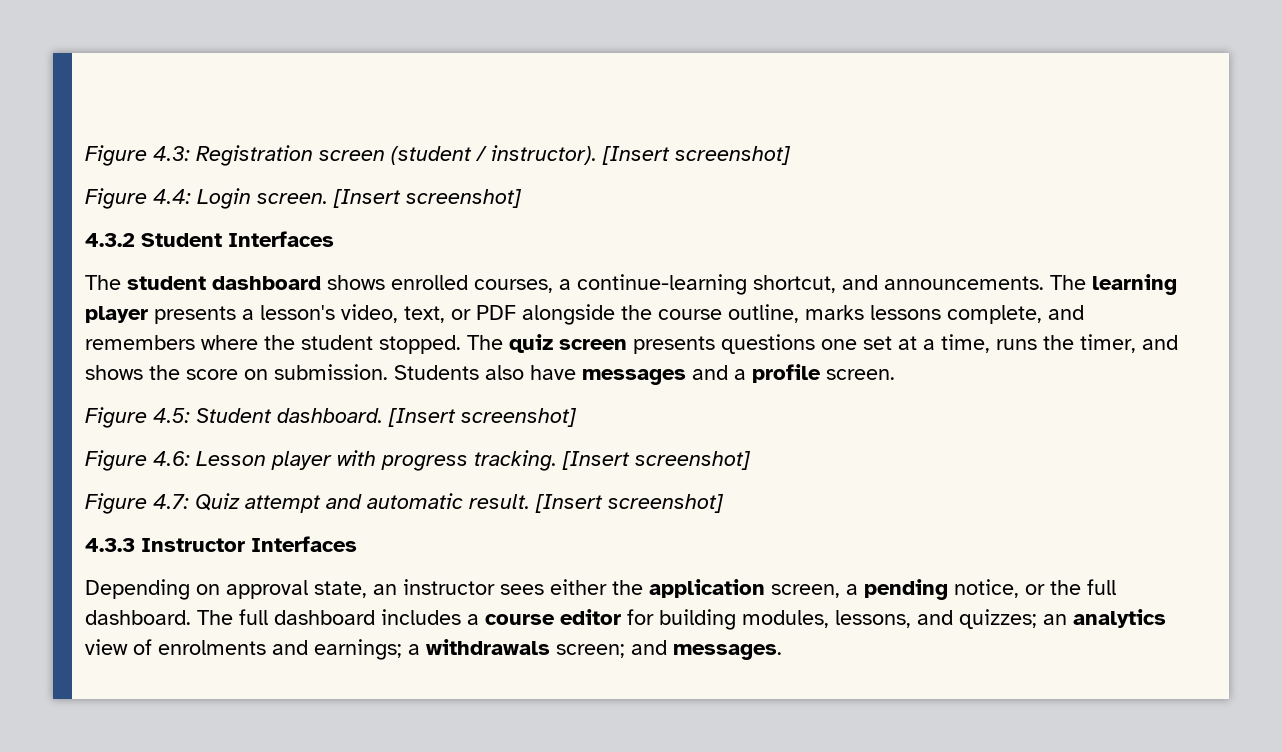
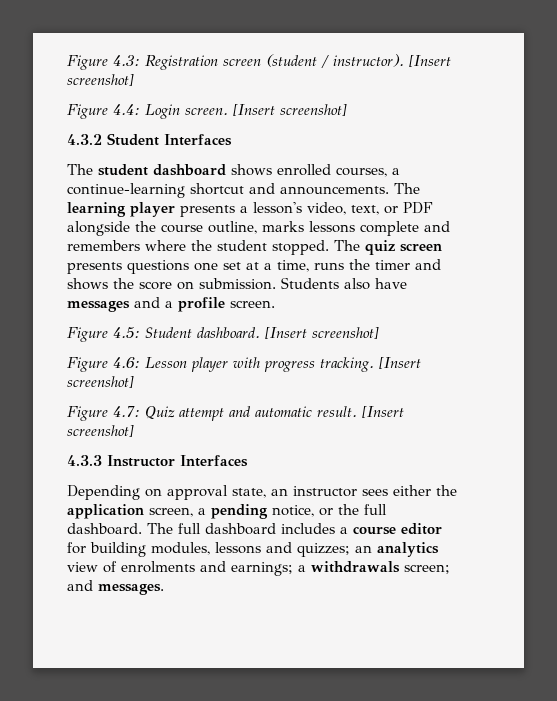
- The student dashboard shows enrolled courses, a continue-learning shortcut, and announcements.
+ The student dashboard shows enrolled courses, a continue-learning shortcut and announcements.
- The learning player presents a lesson's video, text, or PDF alongside the course outline, marks lessons complete, and remembers where the student stopped.
+ The learning player presents a lesson's video, text, or PDF alongside the course outline, marks lessons complete and remembers where the student stopped.
- The quiz screen presents questions one set at a time, runs the timer, and shows the score on submission.
+ The quiz screen presents questions one set at a time, runs the timer and shows the score on submission.
- The full dashboard includes a course editor for building modules, lessons, and quizzes; an analytics view of enrolments and earnings; a withdrawals screen; and messages.
+ The full dashboard includes a course editor for building modules, lessons and quizzes; an analytics view of enrolments and earnings; a withdrawals screen; and messages.

